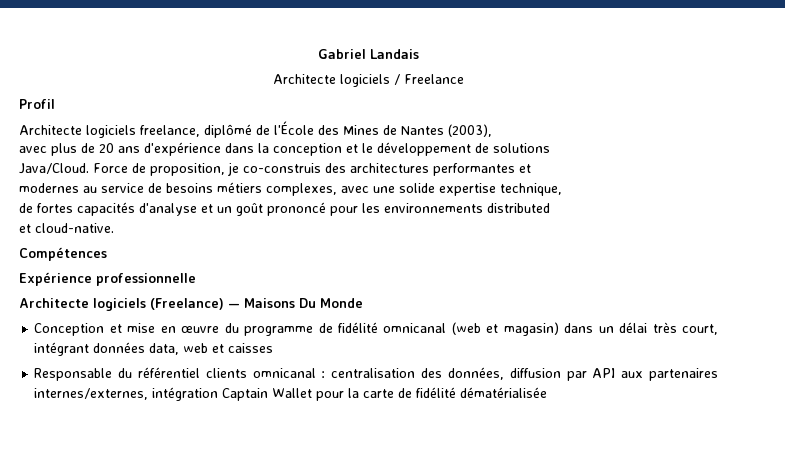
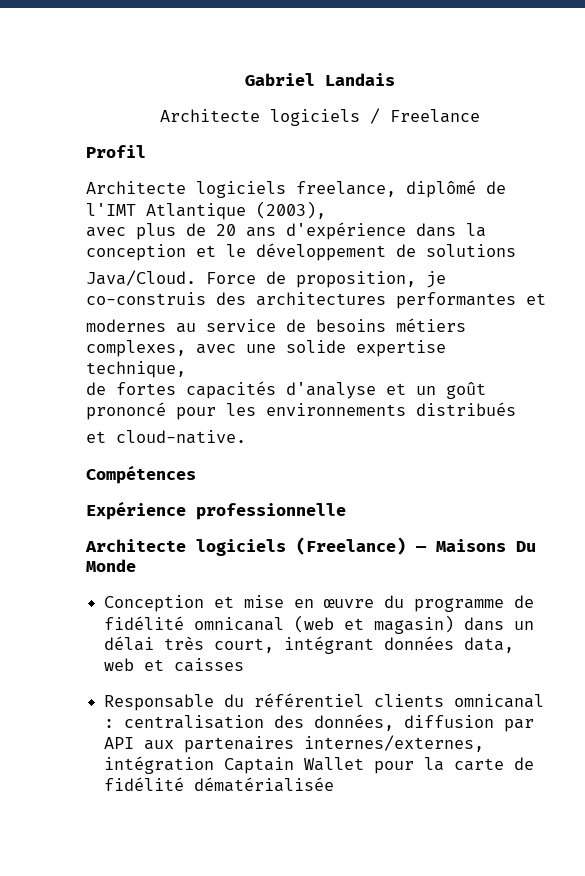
- Architecte logiciels freelance, diplômé de l'École des Mines de Nantes (2003),
+ Architecte logiciels freelance, diplômé de l'IMT Atlantique (2003),
- de fortes capacités d'analyse et un goût prononcé pour les environnements distributed
+ de fortes capacités d'analyse et un goût prononcé pour les environnements distribués

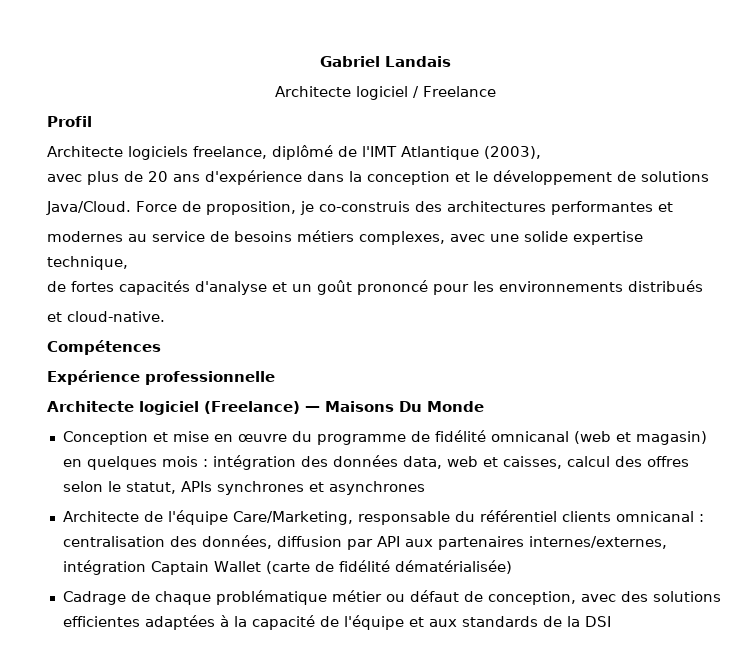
- Architecte logiciels / Freelance
+ Architecte logiciel / Freelance
- Architecte logiciels (Freelance) — Maisons Du Monde
+ Architecte logiciel (Freelance) — Maisons Du Monde
- Conception et mise en œuvre du programme de fidélité omnicanal (web et magasin) dans un délai très court, intégrant données data, web et caisses
- Responsable du référentiel clients omnicanal : centralisation des données, diffusion par API aux partenaires internes/externes, intégration Captain Wallet pour la carte de fidélité dématérialisée
+ Conception et mise en œuvre du programme de fidélité omnicanal (web et magasin) en quelques mois : intégration des données data, web et caisses, calcul des offres selon le statut, APIs synchrones et asynchrones
+ Architecte de l'équipe Care/Marketing, responsable du référentiel clients omnicanal : centralisation des données, diffusion par API aux partenaires internes/externes, intégration Captain Wallet (carte de fidélité dématérialisée)
+ Cadrage de chaque problématique métier ou défaut de conception, avec des solutions efficientes adaptées à la capacité de l'équipe et aux standards de la DSI

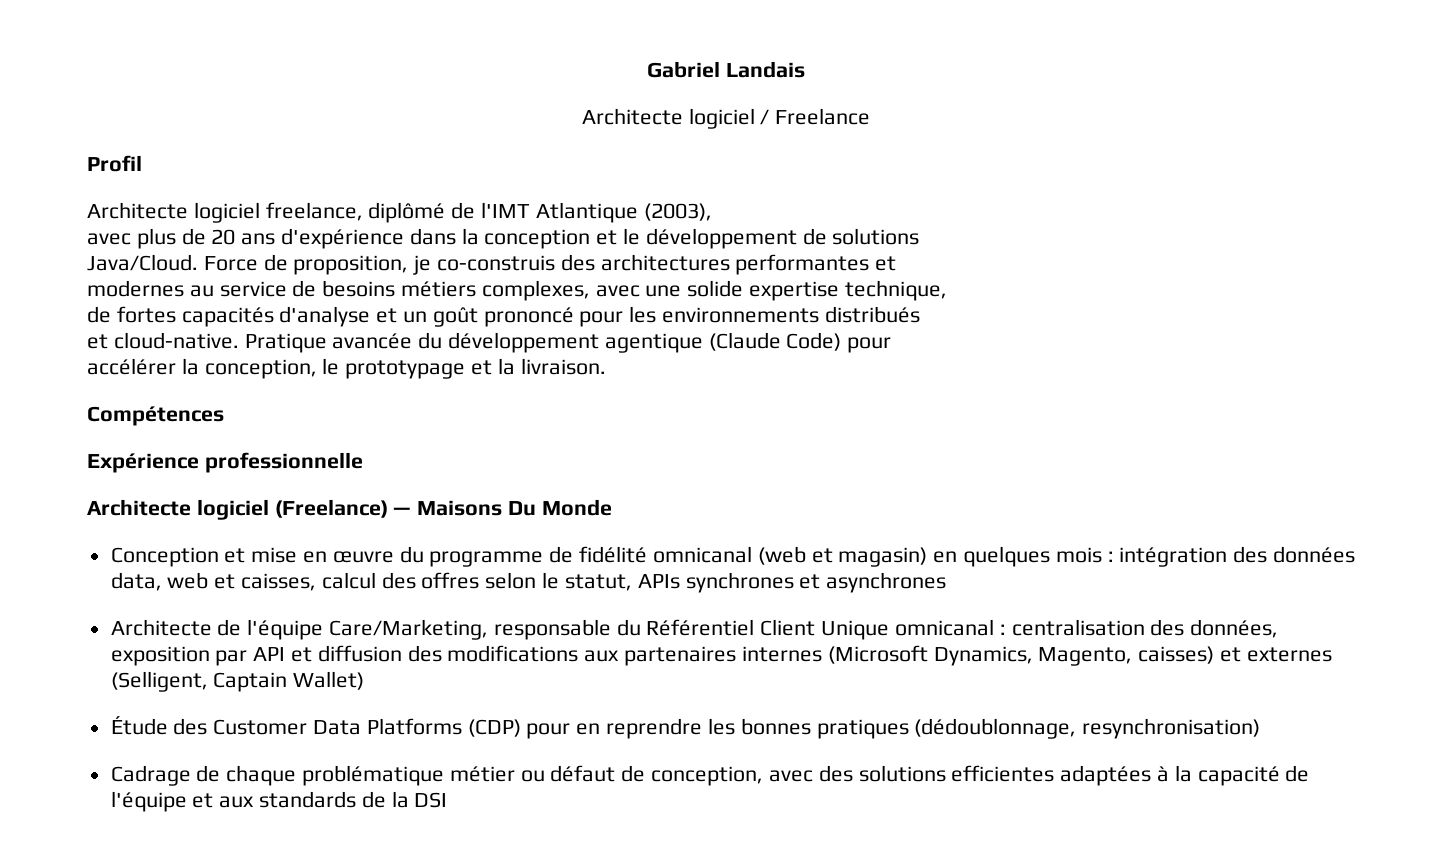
- Architecte logiciels freelance, diplômé de l'IMT Atlantique (2003),
+ Architecte logiciel freelance, diplômé de l'IMT Atlantique (2003),
+ Pratique avancée du développement agentique (Claude Code) pour
+ accélérer la conception, le prototypage et la livraison.
- Architecte de l'équipe Care/Marketing, responsable du référentiel clients omnicanal : centralisation des données, diffusion par API aux partenaires internes/externes, intégration Captain Wallet (carte de fidélité dématérialisée)
+ Architecte de l'équipe Care/Marketing, responsable du Référentiel Client Unique omnicanal : centralisation des données, exposition par API et diffusion des modifications aux partenaires internes (Microsoft Dynamics, Magento, caisses) et externes (Selligent, Captain Wallet)
+ Étude des Customer Data Platforms (CDP) pour en reprendre les bonnes pratiques (dédoublonnage, resynchronisation)

